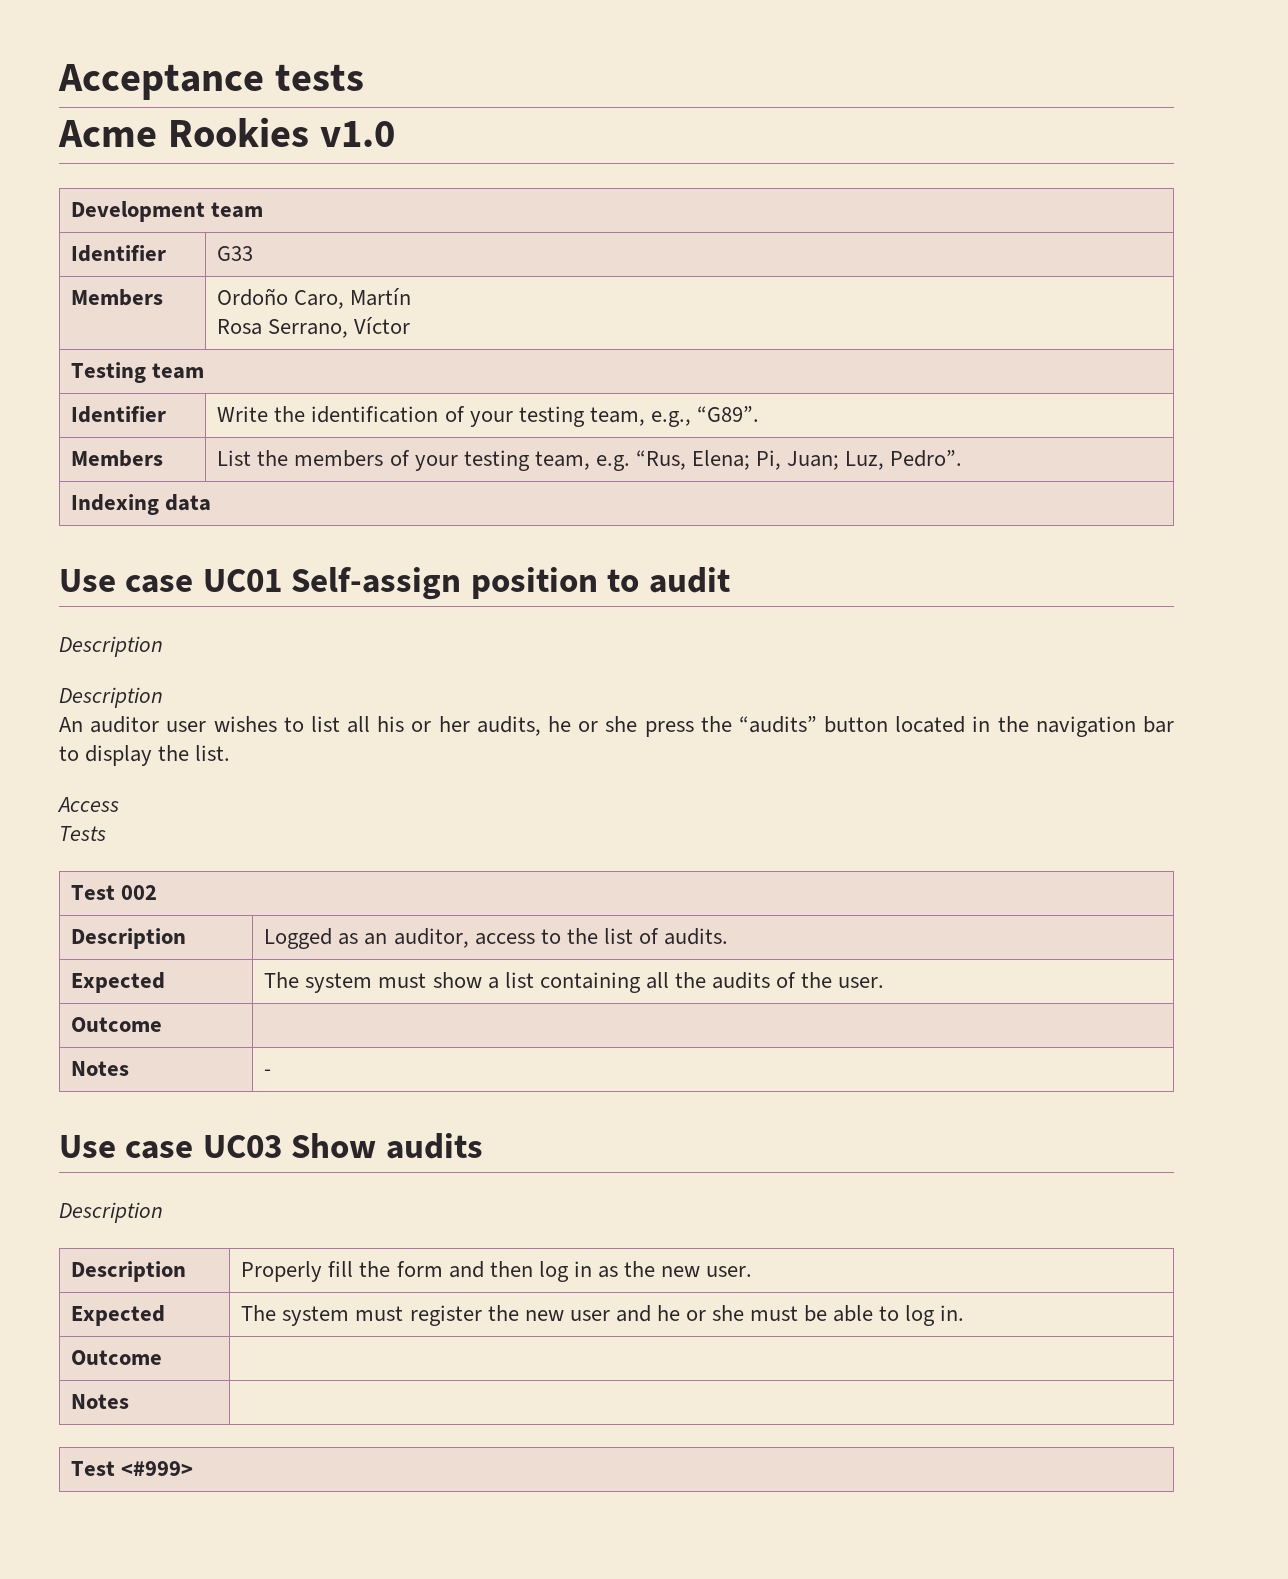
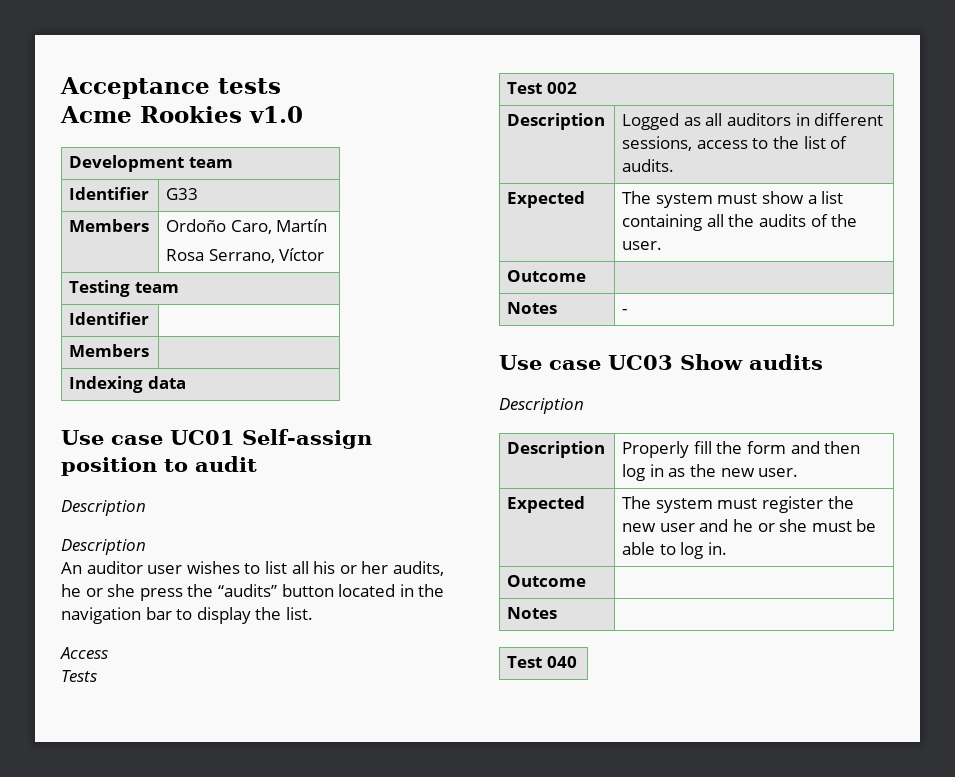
  Testing team
- Identifier | Write the identification of your testing team, e.g., “G89”.
- Members | List the members of your testing team, e.g. “Rus, Elena; Pi, Juan; Luz, Pedro”.
+ Identifier |
+ Members |
- Description | Logged as an auditor, access to the list of audits.
+ Description | Logged as all auditors in different sessions, access to the list of audits.
- Test <#999>
+ Test 040

